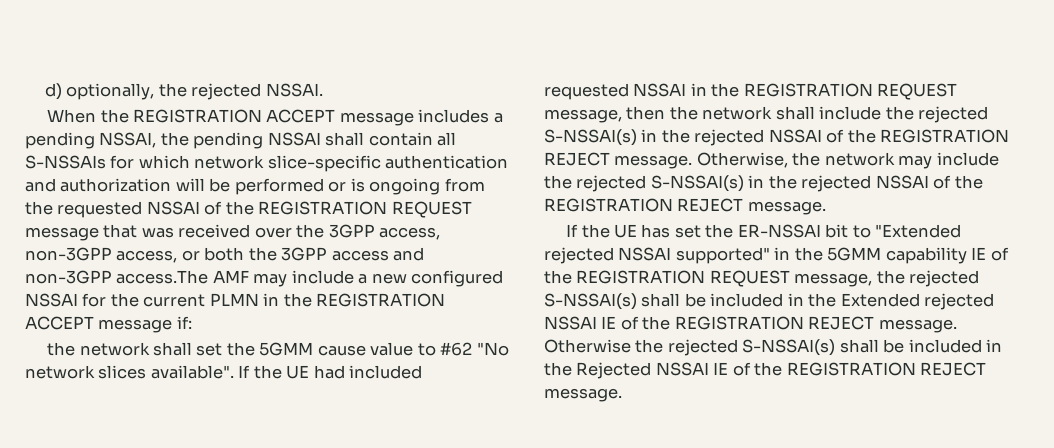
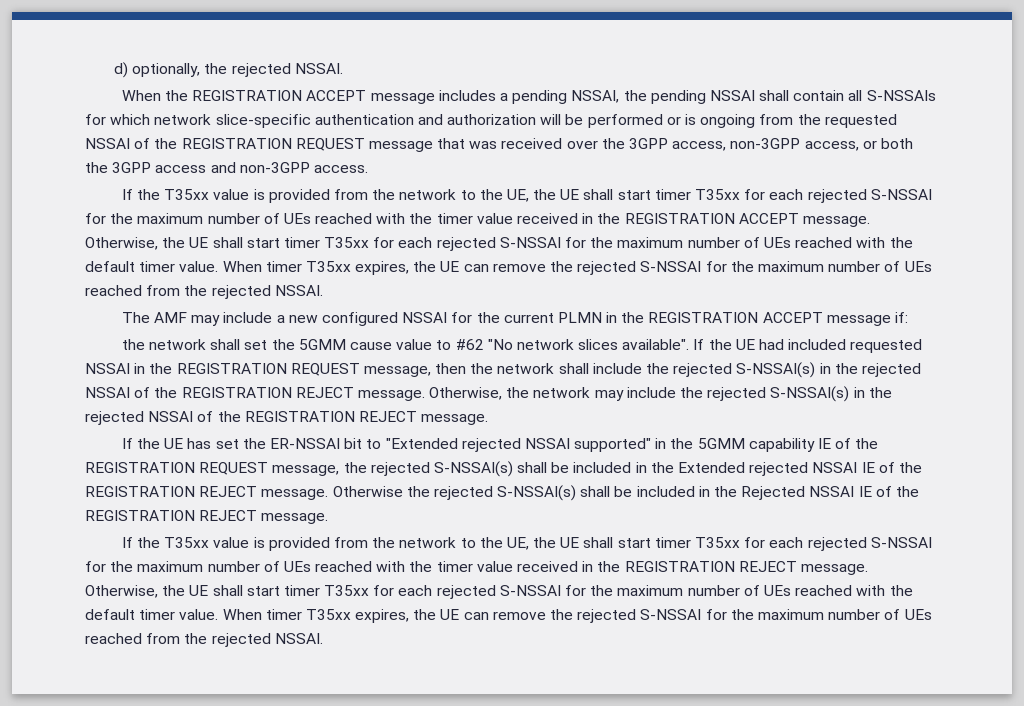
- When the REGISTRATION ACCEPT message includes a pending NSSAI, the pending NSSAI shall contain all S-NSSAIs for which network slice-specific authentication and authorization will be performed or is ongoing from the requested NSSAI of the REGISTRATION REQUEST message that was received over the 3GPP access, non-3GPP access, or both the 3GPP access and non-3GPP access.The AMF may include a new configured NSSAI for the current PLMN in the REGISTRATION ACCEPT message if:
+ When the REGISTRATION ACCEPT message includes a pending NSSAI, the pending NSSAI shall contain all S-NSSAIs for which network slice-specific authentication and authorization will be performed or is ongoing from the requested NSSAI of the REGISTRATION REQUEST message that was received over the 3GPP access, non-3GPP access, or both the 3GPP access and non-3GPP access.
+ If the T35xx value is provided from the network to the UE, the UE shall start timer T35xx for each rejected S-NSSAI for the maximum number of UEs reached with the timer value received in the REGISTRATION ACCEPT message. Otherwise, the UE shall start timer T35xx for each rejected S-NSSAI for the maximum number of UEs reached with the default timer value. When timer T35xx expires, the UE can remove the rejected S-NSSAI for the maximum number of UEs reached from the rejected NSSAI.
+ The AMF may include a new configured NSSAI for the current PLMN in the REGISTRATION ACCEPT message if:
+ If the T35xx value is provided from the network to the UE, the UE shall start timer T35xx for each rejected S-NSSAI for the maximum number of UEs reached with the timer value received in the REGISTRATION REJECT message. Otherwise, the UE shall start timer T35xx for each rejected S-NSSAI for the maximum number of UEs reached with the default timer value. When timer T35xx expires, the UE can remove the rejected S-NSSAI for the maximum number of UEs reached from the rejected NSSAI.

